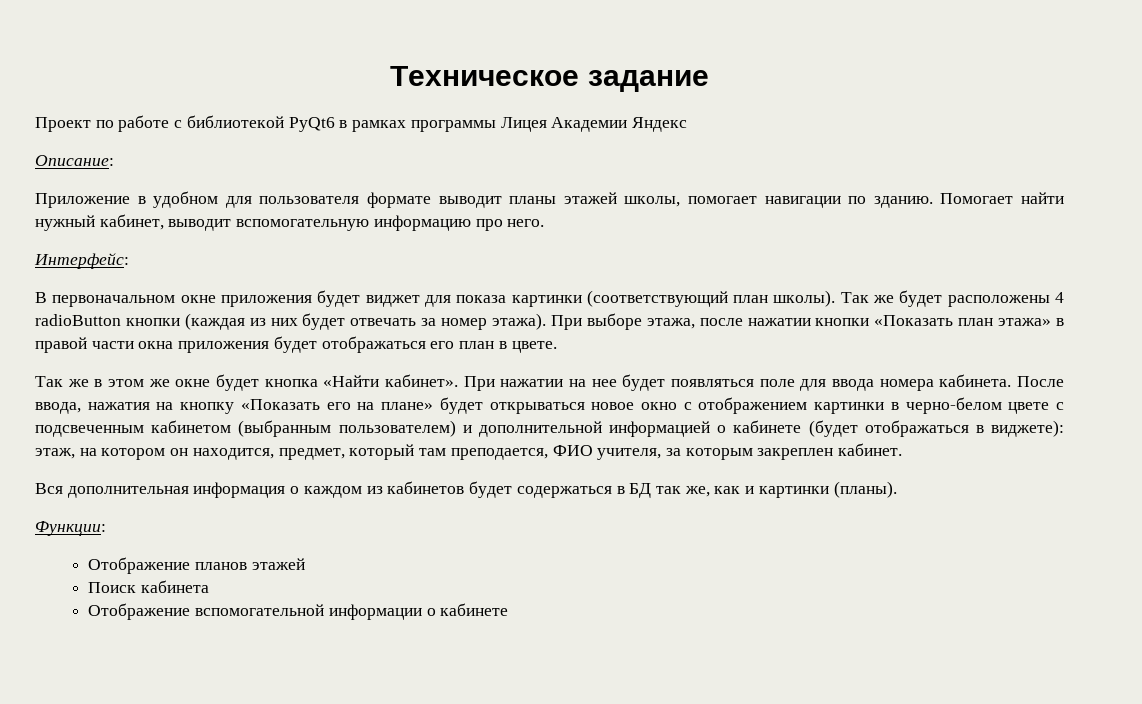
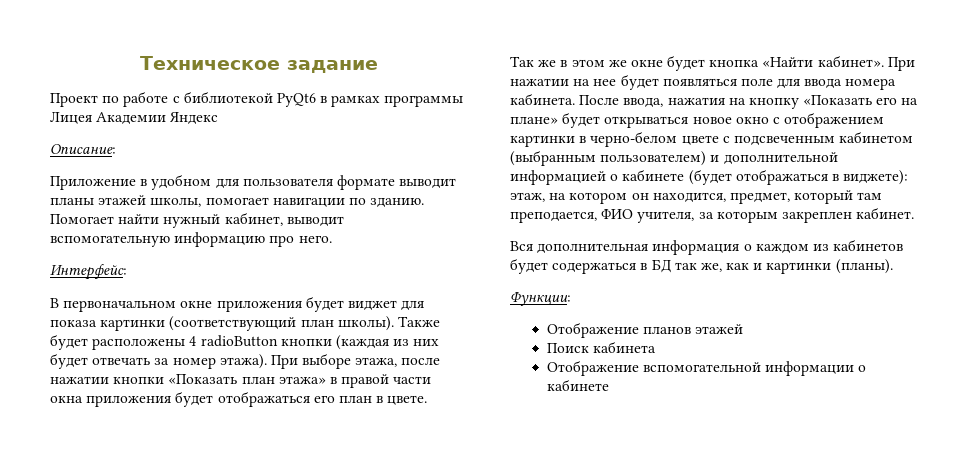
- Так же будет расположены 4 radioButton кнопки (каждая из них будет отвечать за номер этажа).
+ Также будет расположены 4 radioButton кнопки (каждая из них будет отвечать за номер этажа).

